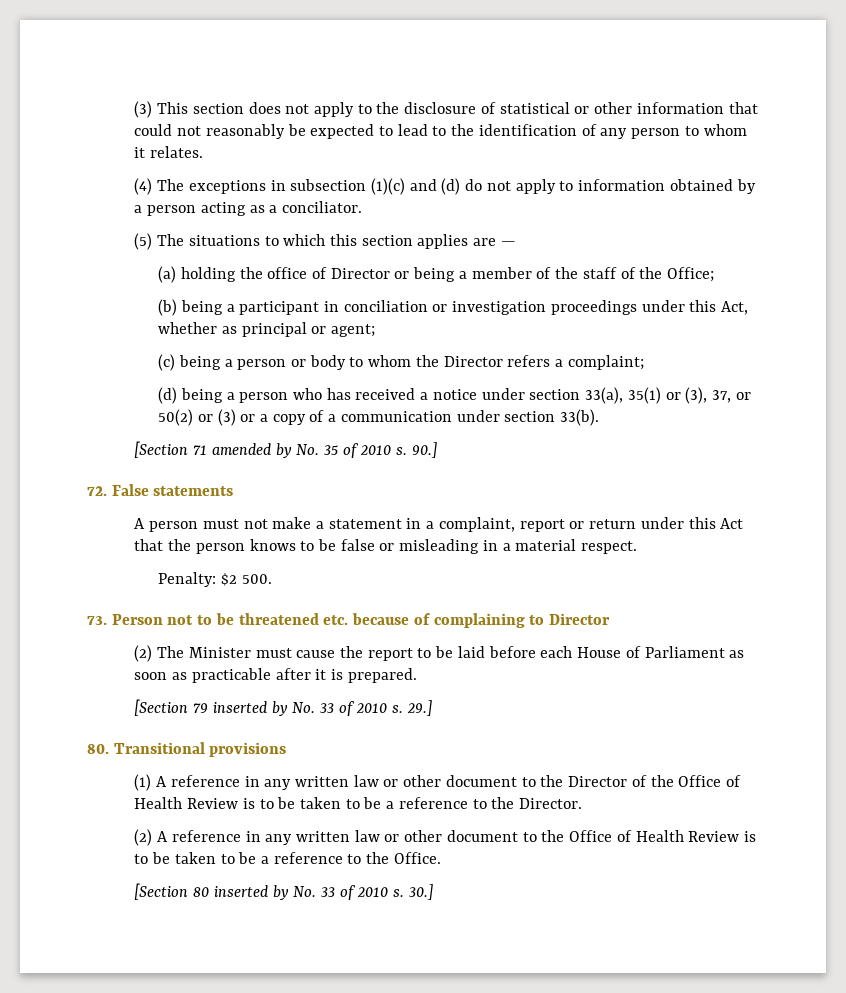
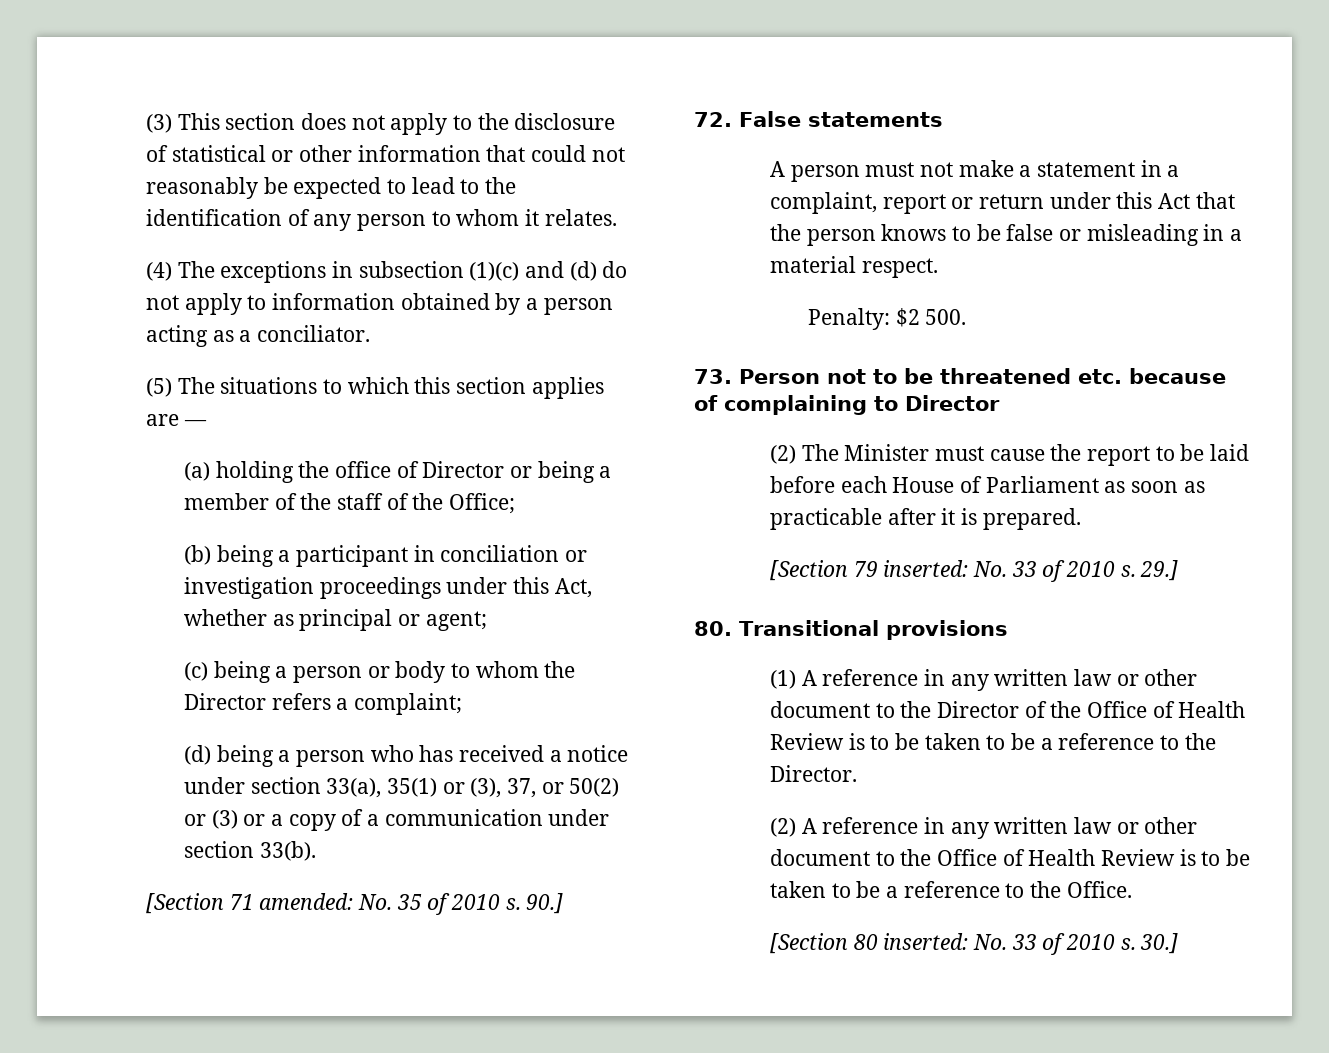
- [Section 71 amended by No. 35 of 2010 s.
+ [Section 71 amended: No. 35 of 2010 s.
- [Section 79 inserted by No. 33 of 2010 s.
+ [Section 79 inserted: No. 33 of 2010 s.
- [Section 80 inserted by No. 33 of 2010 s.
+ [Section 80 inserted: No. 33 of 2010 s.

